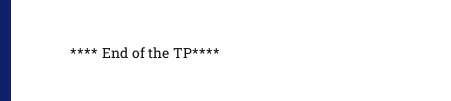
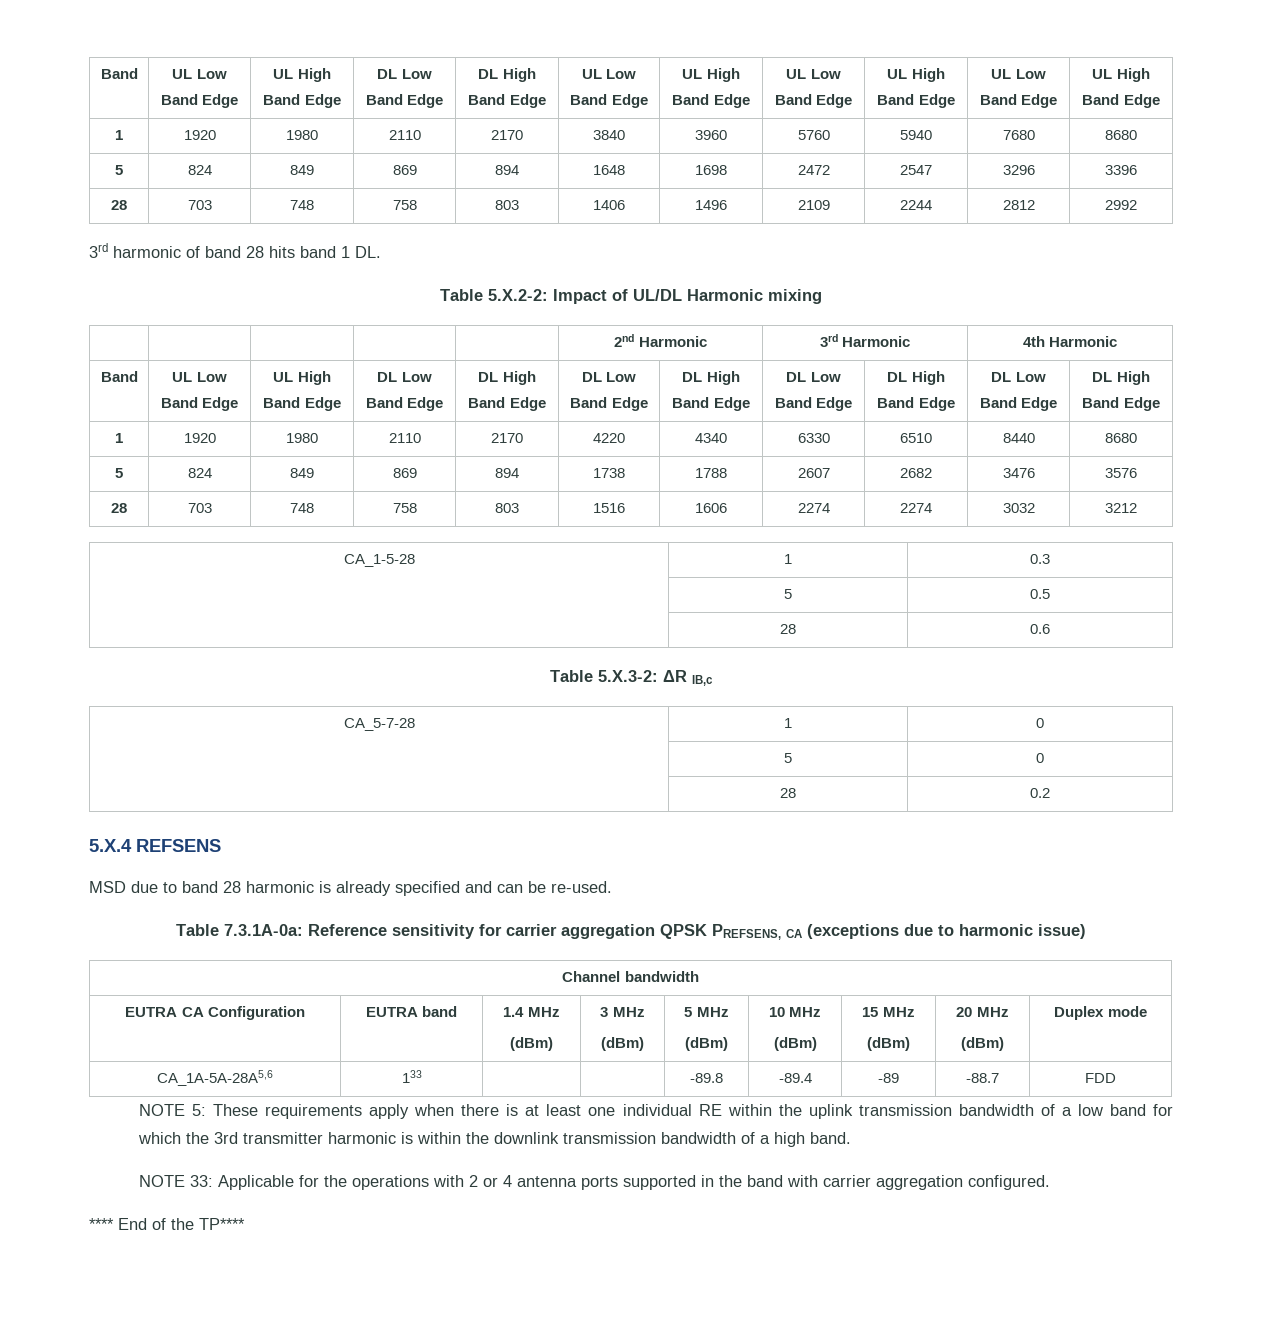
+ Band | UL Low Band Edge | UL High Band Edge | DL Low Band Edge | DL High Band Edge | UL Low Band Edge | UL High Band Edge | UL Low Band Edge | UL High Band Edge | UL Low Band Edge | UL High Band Edge
+ 1 | 1920 | 1980 | 2110 | 2170 | 3840 | 3960 | 5760 | 5940 | 7680 | 8680
+ 5 | 824 | 849 | 869 | 894 | 1648 | 1698 | 2472 | 2547 | 3296 | 3396
+ 28 | 703 | 748 | 758 | 803 | 1406 | 1496 | 2109 | 2244 | 2812 | 2992
+ 3rd harmonic of band 28 hits band 1 DL.
+ Table 5.X.2-2: Impact of UL/DL Harmonic mixing
+ | | | | | 2nd Harmonic | 3rd Harmonic | 4th Harmonic
+ Band | UL Low Band Edge | UL High Band Edge | DL Low Band Edge | DL High Band Edge | DL Low Band Edge | DL High Band Edge | DL Low Band Edge | DL High Band Edge | DL Low Band Edge | DL High Band Edge
+ 1 | 1920 | 1980 | 2110 | 2170 | 4220 | 4340 | 6330 | 6510 | 8440 | 8680
+ 5 | 824 | 849 | 869 | 894 | 1738 | 1788 | 2607 | 2682 | 3476 | 3576
+ 28 | 703 | 748 | 758 | 803 | 1516 | 1606 | 2274 | 2274 | 3032 | 3212
+ CA_1-5-28 | 1 | 0.3
+ | 5 | 0.5
+ | 28 | 0.6
+ Table 5.X.3-2: ΔR IB,c
+ CA_5-7-28 | 1 | 0
+ | 5 | 0
+ | 28 | 0.2
+ 5.X.4 REFSENS
+ MSD due to band 28 harmonic is already specified and can be re-used.
+ Table 7.3.1A-0a: Reference sensitivity for carrier aggregation QPSK PREFSENS, CA (exceptions due to harmonic issue)
+ Channel bandwidth
+ EUTRA CA Configuration | EUTRA band | 1.4 MHz
+ (dBm) | 3 MHz
+ (dBm) | 5 MHz
+ (dBm) | 10 MHz
+ (dBm) | 15 MHz
+ (dBm) | 20 MHz
+ (dBm) | Duplex mode
+ CA_1A-5A-28A5,6 | 133 | | | -89.8 | -89.4 | -89 | -88.7 | FDD
+ NOTE 5: These requirements apply when there is at least one individual RE within the uplink transmission bandwidth of a low band for which the 3rd transmitter harmonic is within the downlink transmission bandwidth of a high band.
+ NOTE 33: Applicable for the operations with 2 or 4 antenna ports supported in the band with carrier aggregation configured.

